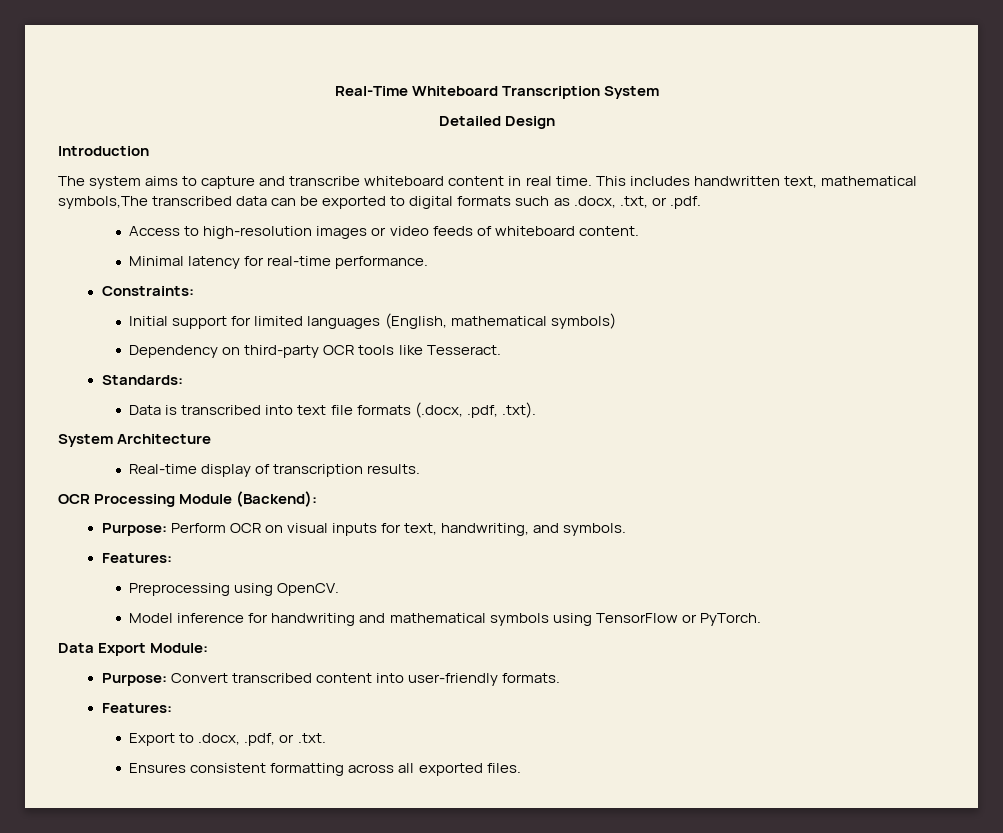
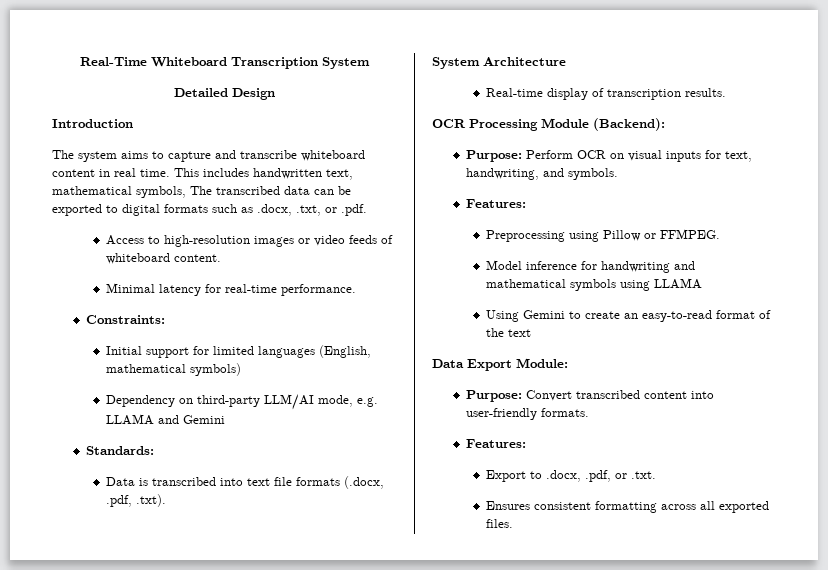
- This includes handwritten text, mathematical symbols,The transcribed data can be exported to digital formats such as .docx, .txt, or .pdf.
+ This includes handwritten text, mathematical symbols, The transcribed data can be exported to digital formats such as .docx, .txt, or .pdf.
- Dependency on third-party OCR tools like Tesseract.
+ Dependency on third-party LLM/AI mode, e.g. LLAMA and Gemini
- Preprocessing using OpenCV.
+ Preprocessing using Pillow or FFMPEG.
- Model inference for handwriting and mathematical symbols using TensorFlow or PyTorch.
+ Model inference for handwriting and mathematical symbols using LLAMA
+ Using Gemini to create an easy-to-read format of the text

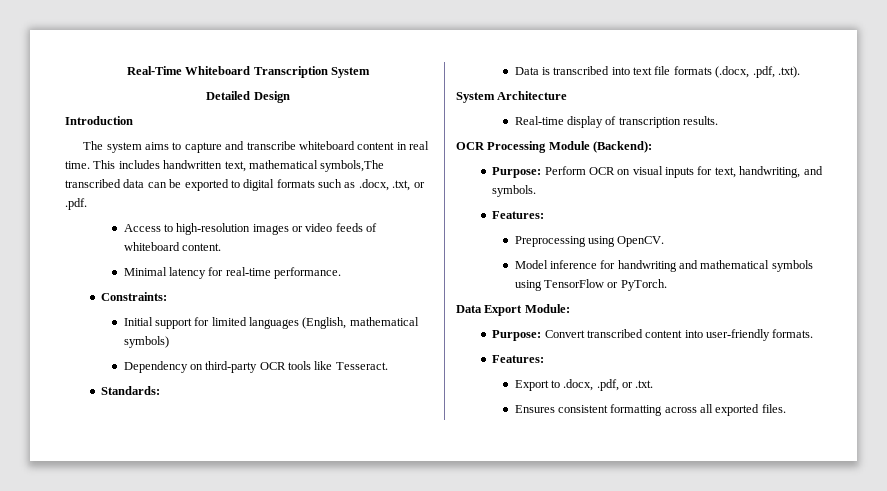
- This includes handwritten text, mathematical symbols, The transcribed data can be exported to digital formats such as .docx, .txt, or .pdf.
+ This includes handwritten text, mathematical symbols,The transcribed data can be exported to digital formats such as .docx, .txt, or .pdf.
- Dependency on third-party LLM/AI mode, e.g. LLAMA and Gemini
+ Dependency on third-party OCR tools like Tesseract.
- Preprocessing using Pillow or FFMPEG.
+ Preprocessing using OpenCV.
- Model inference for handwriting and mathematical symbols using LLAMA
- Using Gemini to create an easy-to-read format of the text
+ Model inference for handwriting and mathematical symbols using TensorFlow or PyTorch.

